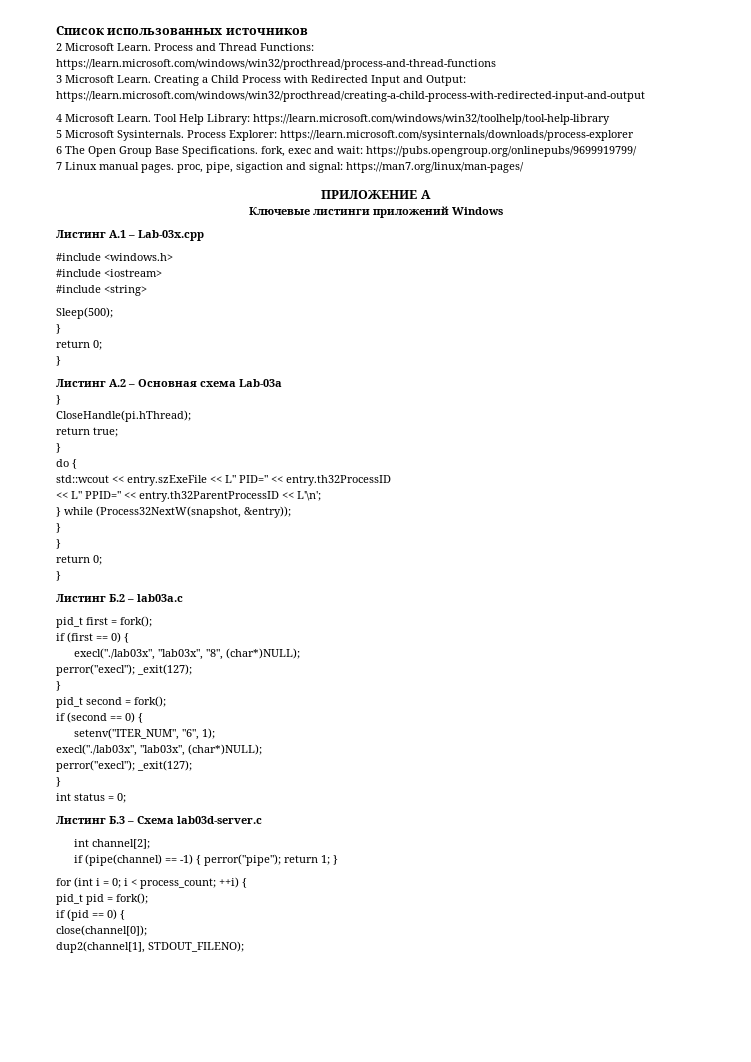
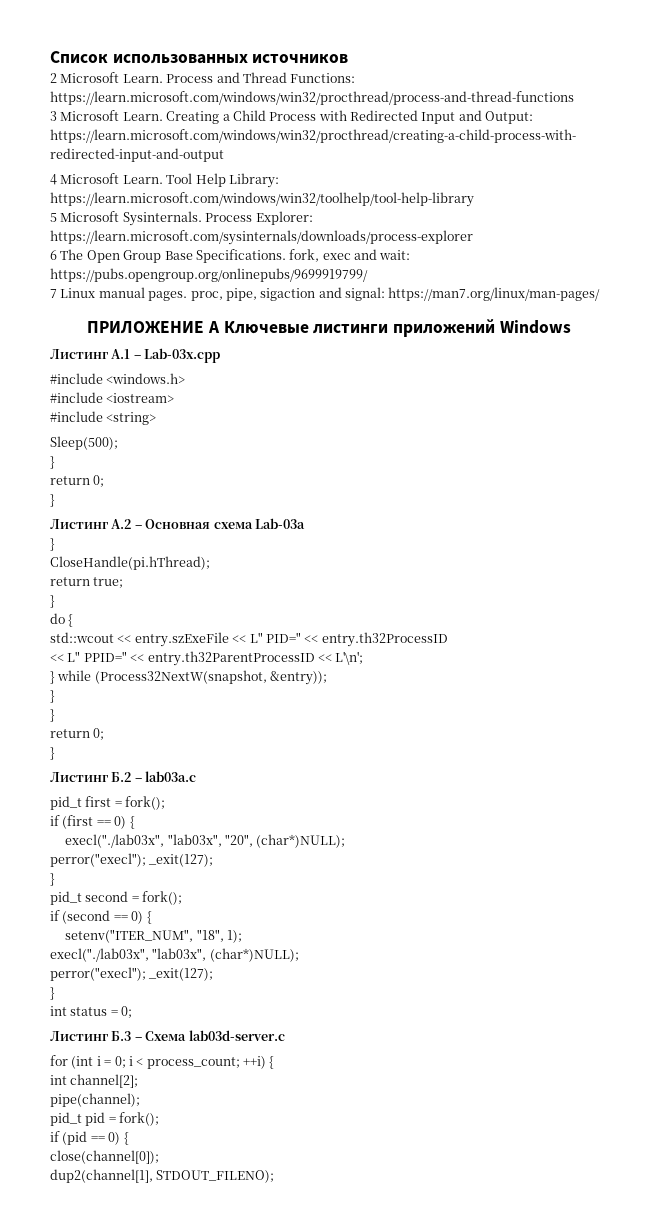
- ПРИЛОЖЕНИЕ А
- Ключевые листинги приложений Windows
+ ПРИЛОЖЕНИЕ А Ключевые листинги приложений Windows
- execl("./lab03x", "lab03x", "8", (char*)NULL);
+ execl("./lab03x", "lab03x", "20", (char*)NULL);
- setenv("ITER_NUM", "6", 1);
+ setenv("ITER_NUM", "18", 1);
- int channel[2];
- if (pipe(channel) == -1) { perror("pipe"); return 1; }
+ int channel[2];
+ pipe(channel);

